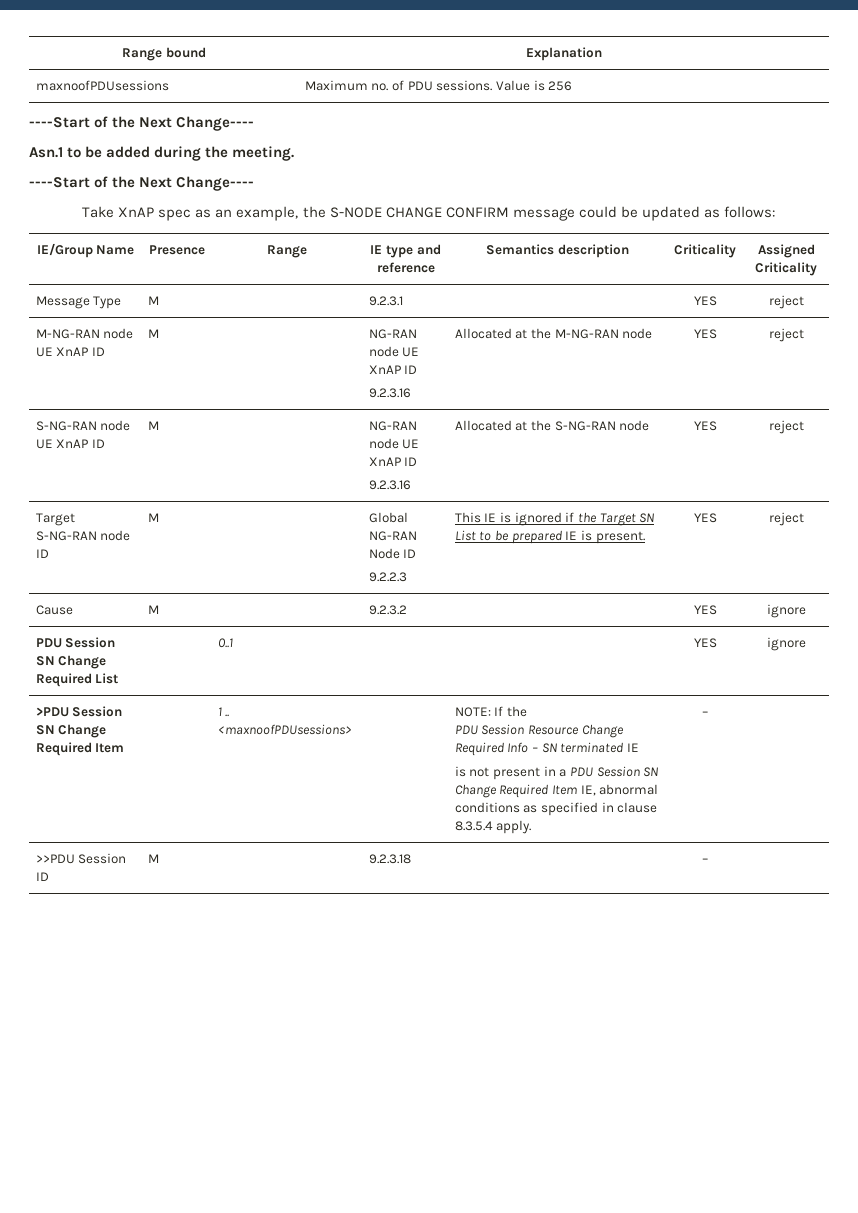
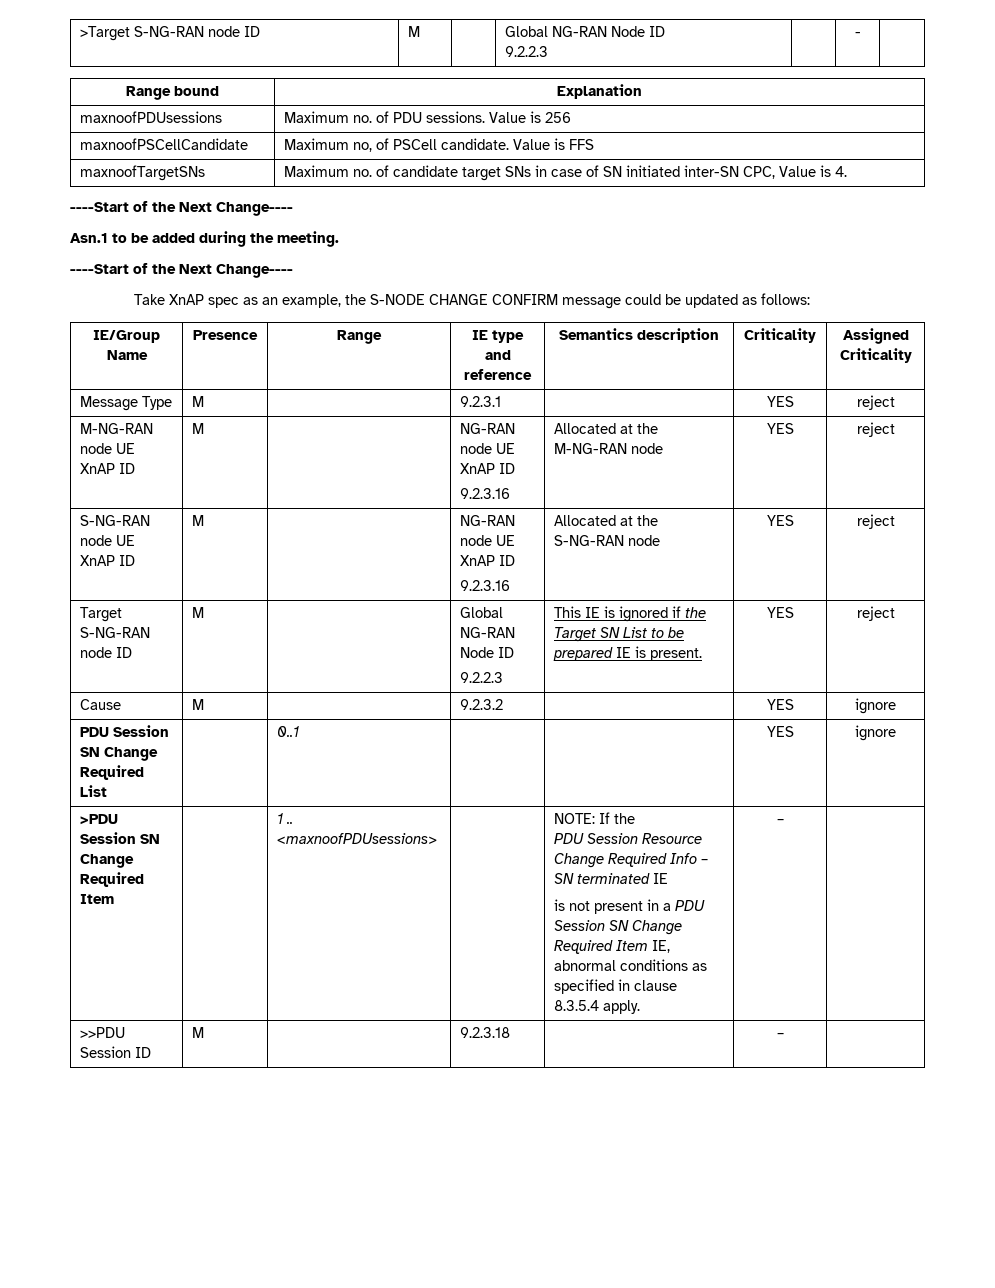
+ >Target S-NG-RAN node ID | M | | Global NG-RAN Node ID
+ 9.2.2.3 | | - |
+ maxnoofPSCellCandidate | Maximum no, of PSCell candidate. Value is FFS
+ maxnoofTargetSNs | Maximum no. of candidate target SNs in case of SN initiated inter-SN CPC, Value is 4.

